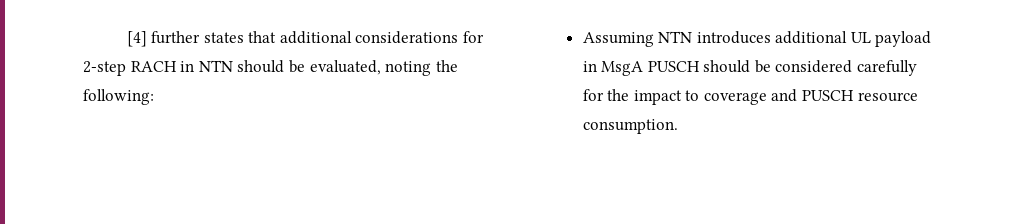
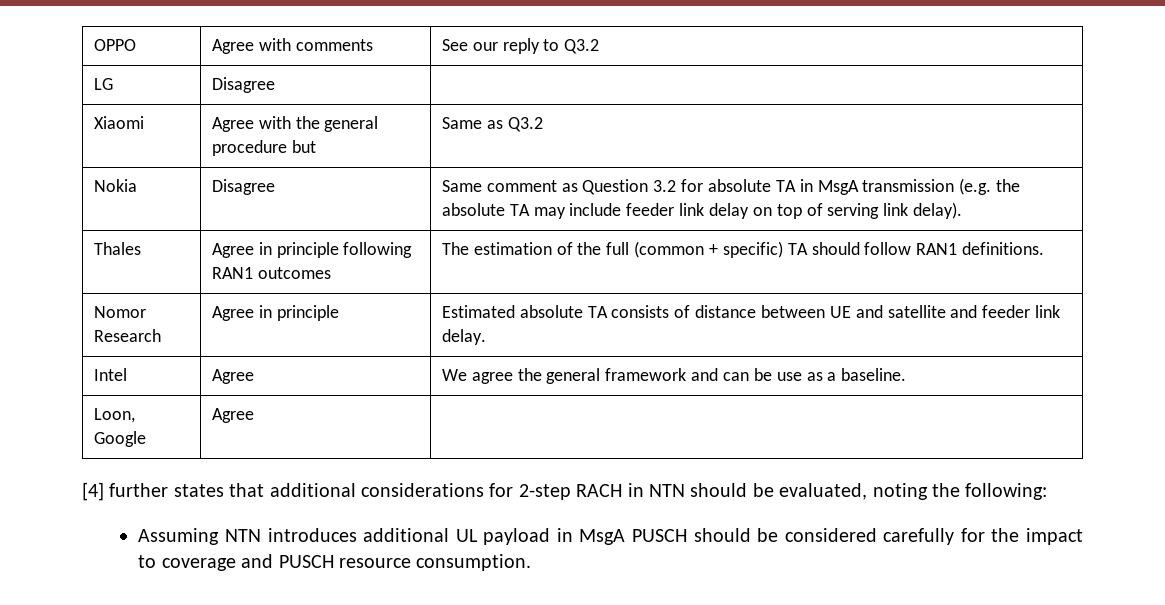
+ OPPO | Agree with comments | See our reply to Q3.2
+ LG | Disagree |
+ Xiaomi | Agree with the general procedure but | Same as Q3.2
+ Nokia | Disagree | Same comment as Question 3.2 for absolute TA in MsgA transmission (e.g. the absolute TA may include feeder link delay on top of serving link delay).
+ Thales | Agree in principle following RAN1 outcomes | The estimation of the full (common + specific) TA should follow RAN1 definitions.
+ Nomor Research | Agree in principle | Estimated absolute TA consists of distance between UE and satellite and feeder link delay.
+ Intel | Agree | We agree the general framework and can be use as a baseline.
+ Loon, Google | Agree |

